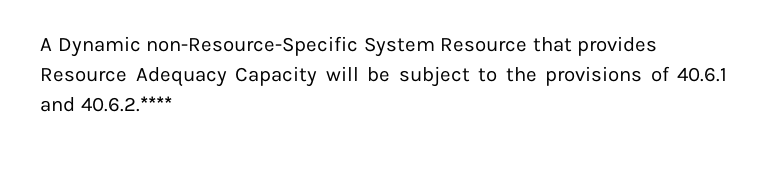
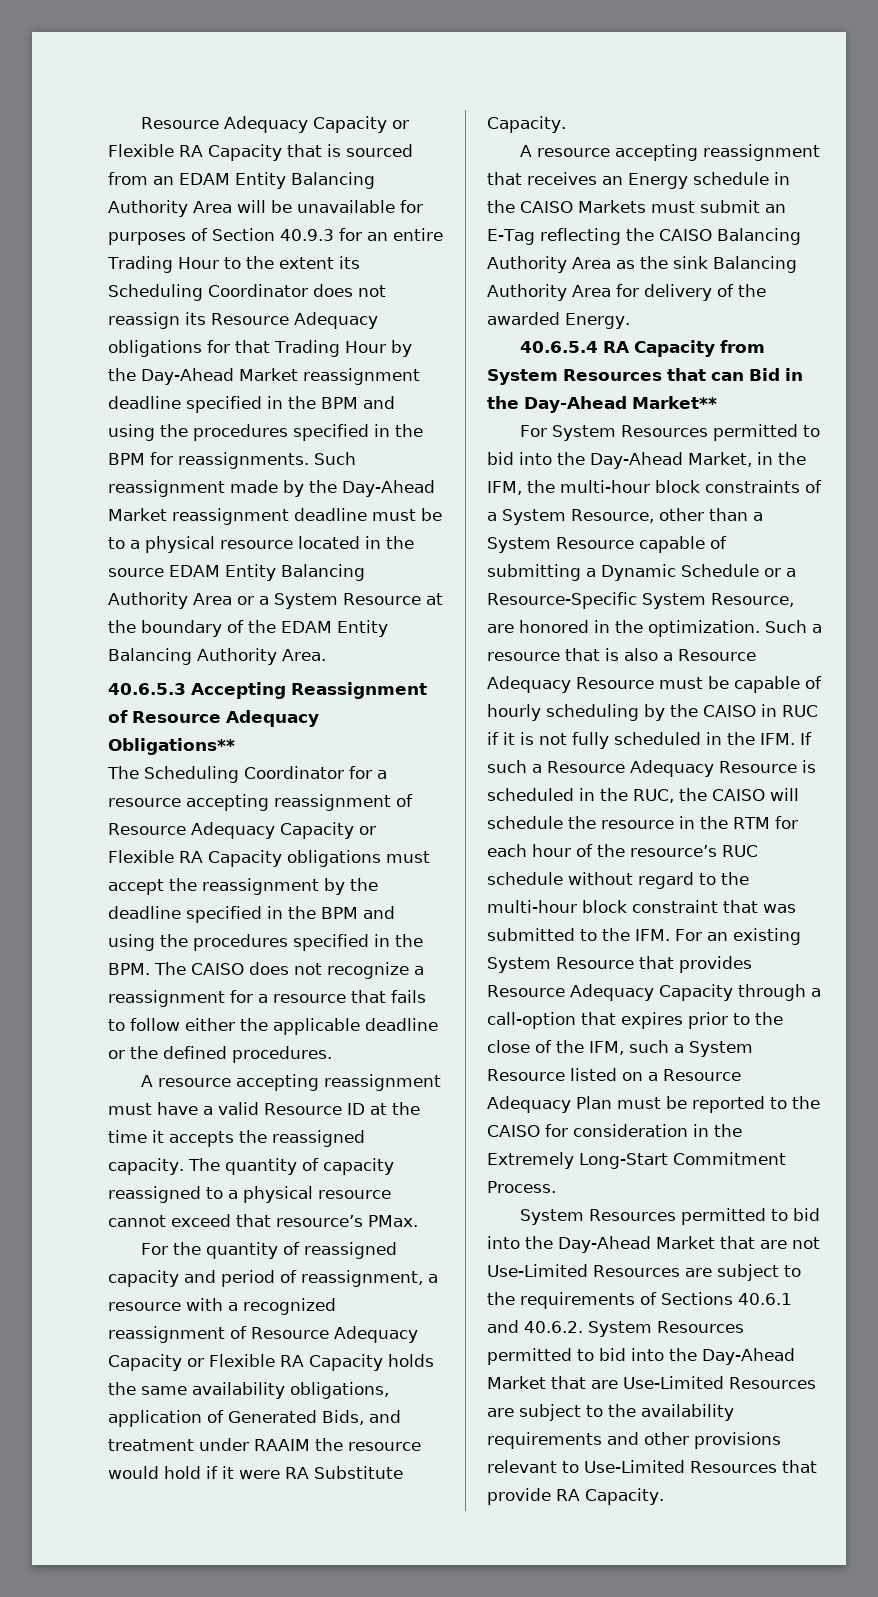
- A Dynamic non-Resource-Specific System Resource that provides Resource Adequacy Capacity will be subject to the provisions of 40.6.1 and 40.6.2.****
+ Resource Adequacy Capacity or Flexible RA Capacity that is sourced from an EDAM Entity Balancing Authority Area will be unavailable for purposes of Section 40.9.3 for an entire Trading Hour to the extent its Scheduling Coordinator does not reassign its Resource Adequacy obligations for that Trading Hour by the Day-Ahead Market reassignment deadline specified in the BPM and using the procedures specified in the BPM for reassignments. Such reassignment made by the Day-Ahead Market reassignment deadline must be to a physical resource located in the source EDAM Entity Balancing Authority Area or a System Resource at the boundary of the EDAM Entity Balancing Authority Area.
+ 40.6.5.3 Accepting Reassignment of Resource Adequacy Obligations**
+ The Scheduling Coordinator for a resource accepting reassignment of Resource Adequacy Capacity or Flexible RA Capacity obligations must accept the reassignment by the deadline specified in the BPM and using the procedures specified in the BPM. The CAISO does not recognize a reassignment for a resource that fails to follow either the applicable deadline or the defined procedures.
+ A resource accepting reassignment must have a valid Resource ID at the time it accepts the reassigned capacity. The quantity of capacity reassigned to a physical resource cannot exceed that resource’s PMax.
+ For the quantity of reassigned capacity and period of reassignment, a resource with a recognized reassignment of Resource Adequacy Capacity or Flexible RA Capacity holds the same availability obligations, application of Generated Bids, and treatment under RAAIM the resource would hold if it were RA Substitute Capacity.
+ A resource accepting reassignment that receives an Energy schedule in the CAISO Markets must submit an E-Tag reflecting the CAISO Balancing Authority Area as the sink Balancing Authority Area for delivery of the awarded Energy.
+ 40.6.5.4 RA Capacity from System Resources that can Bid in the Day-Ahead Market**
+ For System Resources permitted to bid into the Day-Ahead Market, in the IFM, the multi-hour block constraints of a System Resource, other than a System Resource capable of submitting a Dynamic Schedule or a Resource-Specific System Resource, are honored in the optimization. Such a resource that is also a Resource Adequacy Resource must be capable of hourly scheduling by the CAISO in RUC if it is not fully scheduled in the IFM. If such a Resource Adequacy Resource is scheduled in the RUC, the CAISO will schedule the resource in the RTM for each hour of the resource’s RUC schedule without regard to the multi-hour block constraint that was submitted to the IFM. For an existing System Resource that provides Resource Adequacy Capacity through a call-option that expires prior to the close of the IFM, such a System Resource listed on a Resource Adequacy Plan must be reported to the CAISO for consideration in the Extremely Long-Start Commitment Process.
+ System Resources permitted to bid into the Day-Ahead Market that are not Use-Limited Resources are subject to the requirements of Sections 40.6.1 and 40.6.2. System Resources permitted to bid into the Day-Ahead Market that are Use-Limited Resources are subject to the availability requirements and other provisions relevant to Use-Limited Resources that provide RA Capacity.

